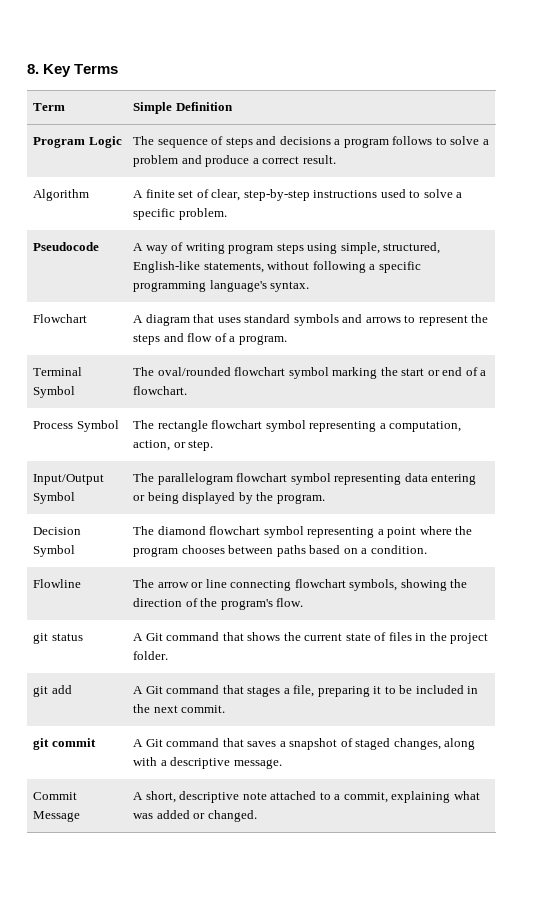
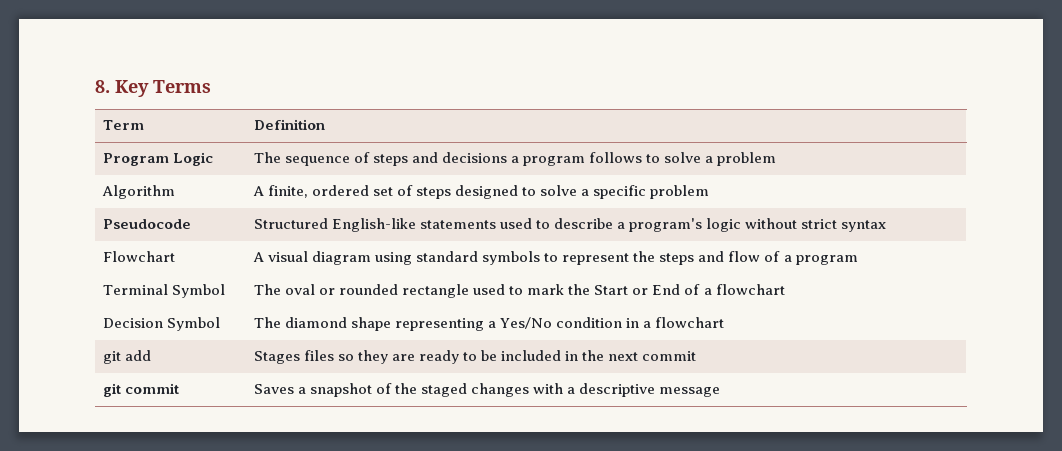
- Term | Simple Definition
+ Term | Definition
- Program Logic | The sequence of steps and decisions a program follows to solve a problem and produce a correct result.
- Algorithm | A finite set of clear, step-by-step instructions used to solve a specific problem.
+ Program Logic | The sequence of steps and decisions a program follows to solve a problem
+ Algorithm | A finite, ordered set of steps designed to solve a specific problem
- Pseudocode | A way of writing program steps using simple, structured, English-like statements, without following a specific programming language's syntax.
- Flowchart | A diagram that uses standard symbols and arrows to represent the steps and flow of a program.
+ Pseudocode | Structured English-like statements used to describe a program's logic without strict syntax
+ Flowchart | A visual diagram using standard symbols to represent the steps and flow of a program
- Terminal Symbol | The oval/rounded flowchart symbol marking the start or end of a flowchart.
- Process Symbol | The rectangle flowchart symbol representing a computation, action, or step.
- Input/Output Symbol | The parallelogram flowchart symbol representing data entering or being displayed by the program.
- Decision Symbol | The diamond flowchart symbol representing a point where the program chooses between paths based on a condition.
- Flowline | The arrow or line connecting flowchart symbols, showing the direction of the program's flow.
- git status | A Git command that shows the current state of files in the project folder.
- git add | A Git command that stages a file, preparing it to be included in the next commit.
+ Terminal Symbol | The oval or rounded rectangle used to mark the Start or End of a flowchart
+ Decision Symbol | The diamond shape representing a Yes/No condition in a flowchart
+ git add | Stages files so they are ready to be included in the next commit
- git commit | A Git command that saves a snapshot of staged changes, along with a descriptive message.
- Commit Message | A short, descriptive note attached to a commit, explaining what was added or changed.
+ git commit | Saves a snapshot of the staged changes with a descriptive message

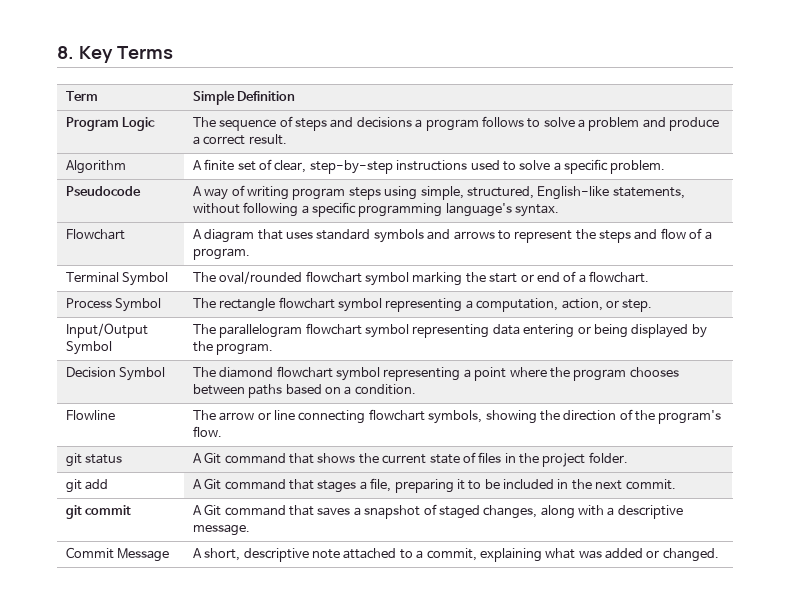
- Term | Definition
+ Term | Simple Definition
- Program Logic | The sequence of steps and decisions a program follows to solve a problem
- Algorithm | A finite, ordered set of steps designed to solve a specific problem
+ Program Logic | The sequence of steps and decisions a program follows to solve a problem and produce a correct result.
+ Algorithm | A finite set of clear, step-by-step instructions used to solve a specific problem.
- Pseudocode | Structured English-like statements used to describe a program's logic without strict syntax
- Flowchart | A visual diagram using standard symbols to represent the steps and flow of a program
+ Pseudocode | A way of writing program steps using simple, structured, English-like statements, without following a specific programming language's syntax.
+ Flowchart | A diagram that uses standard symbols and arrows to represent the steps and flow of a program.
- Terminal Symbol | The oval or rounded rectangle used to mark the Start or End of a flowchart
- Decision Symbol | The diamond shape representing a Yes/No condition in a flowchart
- git add | Stages files so they are ready to be included in the next commit
+ Terminal Symbol | The oval/rounded flowchart symbol marking the start or end of a flowchart.
+ Process Symbol | The rectangle flowchart symbol representing a computation, action, or step.
+ Input/Output Symbol | The parallelogram flowchart symbol representing data entering or being displayed by the program.
+ Decision Symbol | The diamond flowchart symbol representing a point where the program chooses between paths based on a condition.
+ Flowline | The arrow or line connecting flowchart symbols, showing the direction of the program's flow.
+ git status | A Git command that shows the current state of files in the project folder.
+ git add | A Git command that stages a file, preparing it to be included in the next commit.
- git commit | Saves a snapshot of the staged changes with a descriptive message
+ git commit | A Git command that saves a snapshot of staged changes, along with a descriptive message.
+ Commit Message | A short, descriptive note attached to a commit, explaining what was added or changed.

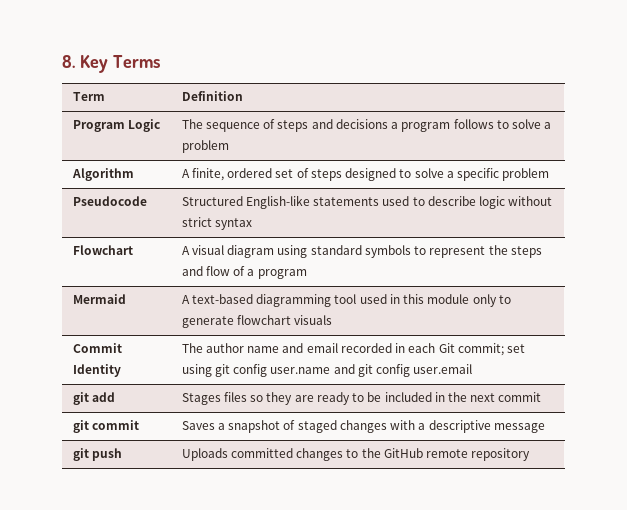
- Term | Simple Definition
+ Term | Definition
- Program Logic | The sequence of steps and decisions a program follows to solve a problem and produce a correct result.
- Algorithm | A finite set of clear, step-by-step instructions used to solve a specific problem.
+ Program Logic | The sequence of steps and decisions a program follows to solve a problem
+ Algorithm | A finite, ordered set of steps designed to solve a specific problem
- Pseudocode | A way of writing program steps using simple, structured, English-like statements, without following a specific programming language's syntax.
- Flowchart | A diagram that uses standard symbols and arrows to represent the steps and flow of a program.
- Terminal Symbol | The oval/rounded flowchart symbol marking the start or end of a flowchart.
- Process Symbol | The rectangle flowchart symbol representing a computation, action, or step.
- Input/Output Symbol | The parallelogram flowchart symbol representing data entering or being displayed by the program.
- Decision Symbol | The diamond flowchart symbol representing a point where the program chooses between paths based on a condition.
- Flowline | The arrow or line connecting flowchart symbols, showing the direction of the program's flow.
- git status | A Git command that shows the current state of files in the project folder.
- git add | A Git command that stages a file, preparing it to be included in the next commit.
+ Pseudocode | Structured English-like statements used to describe logic without strict syntax
+ Flowchart | A visual diagram using standard symbols to represent the steps and flow of a program
+ Mermaid | A text-based diagramming tool used in this module only to generate flowchart visuals
+ Commit Identity | The author name and email recorded in each Git commit; set using git config user.name and git config user.email
+ git add | Stages files so they are ready to be included in the next commit
- git commit | A Git command that saves a snapshot of staged changes, along with a descriptive message.
- Commit Message | A short, descriptive note attached to a commit, explaining what was added or changed.
+ git commit | Saves a snapshot of staged changes with a descriptive message
+ git push | Uploads committed changes to the GitHub remote repository

